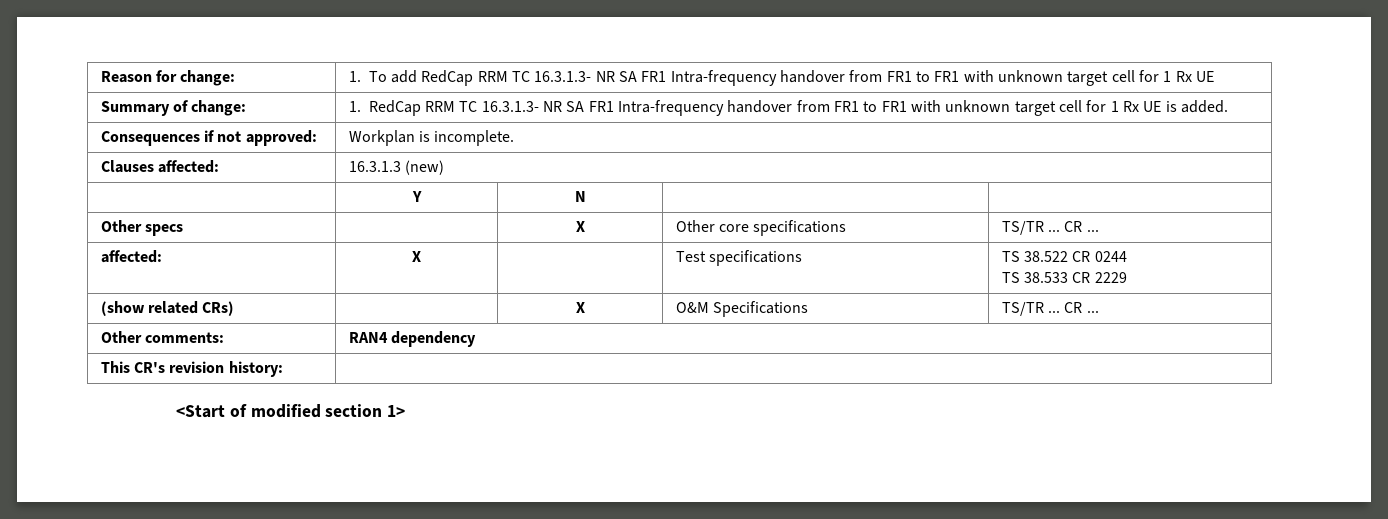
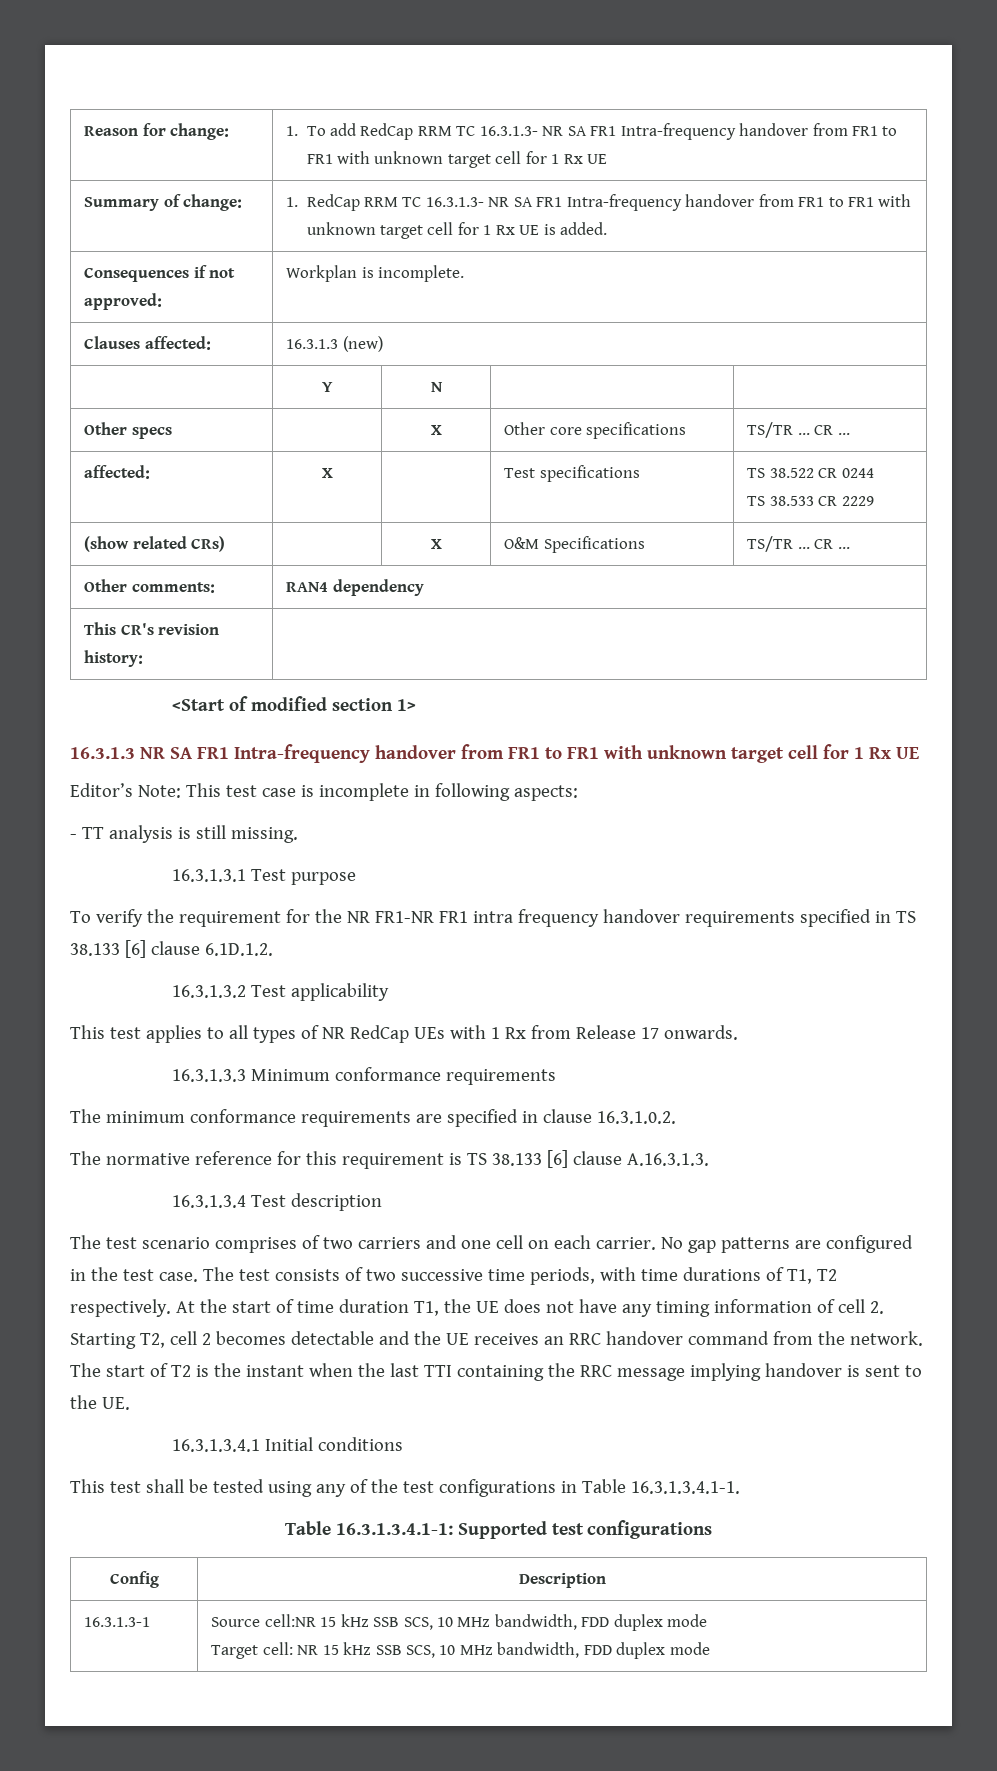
+ 16.3.1.3 NR SA FR1 Intra-frequency handover from FR1 to FR1 with unknown target cell for 1 Rx UE
+ Editor’s Note: This test case is incomplete in following aspects:
+ - TT analysis is still missing.
+ 16.3.1.3.1 Test purpose
+ To verify the requirement for the NR FR1-NR FR1 intra frequency handover requirements specified in TS 38.133 [6] clause 6.1D.1.2.
+ 16.3.1.3.2 Test applicability
+ This test applies to all types of NR RedCap UEs with 1 Rx from Release 17 onwards.
+ 16.3.1.3.3 Minimum conformance requirements
+ The minimum conformance requirements are specified in clause 16.3.1.0.2.
+ The normative reference for this requirement is TS 38.133 [6] clause A.16.3.1.3.
+ 16.3.1.3.4 Test description
+ The test scenario comprises of two carriers and one cell on each carrier. No gap patterns are configured in the test case. The test consists of two successive time periods, with time durations of T1, T2 respectively. At the start of time duration T1, the UE does not have any timing information of cell 2. Starting T2, cell 2 becomes detectable and the UE receives an RRC handover command from the network. The start of T2 is the instant when the last TTI containing the RRC message implying handover is sent to the UE.
+ 16.3.1.3.4.1 Initial conditions
+ This test shall be tested using any of the test configurations in Table 16.3.1.3.4.1-1.
+ Table 16.3.1.3.4.1-1: Supported test configurations
+ Config | Description
+ 16.3.1.3-1 | Source cell:NR 15 kHz SSB SCS, 10 MHz bandwidth, FDD duplex mode
+ Target cell: NR 15 kHz SSB SCS, 10 MHz bandwidth, FDD duplex mode

